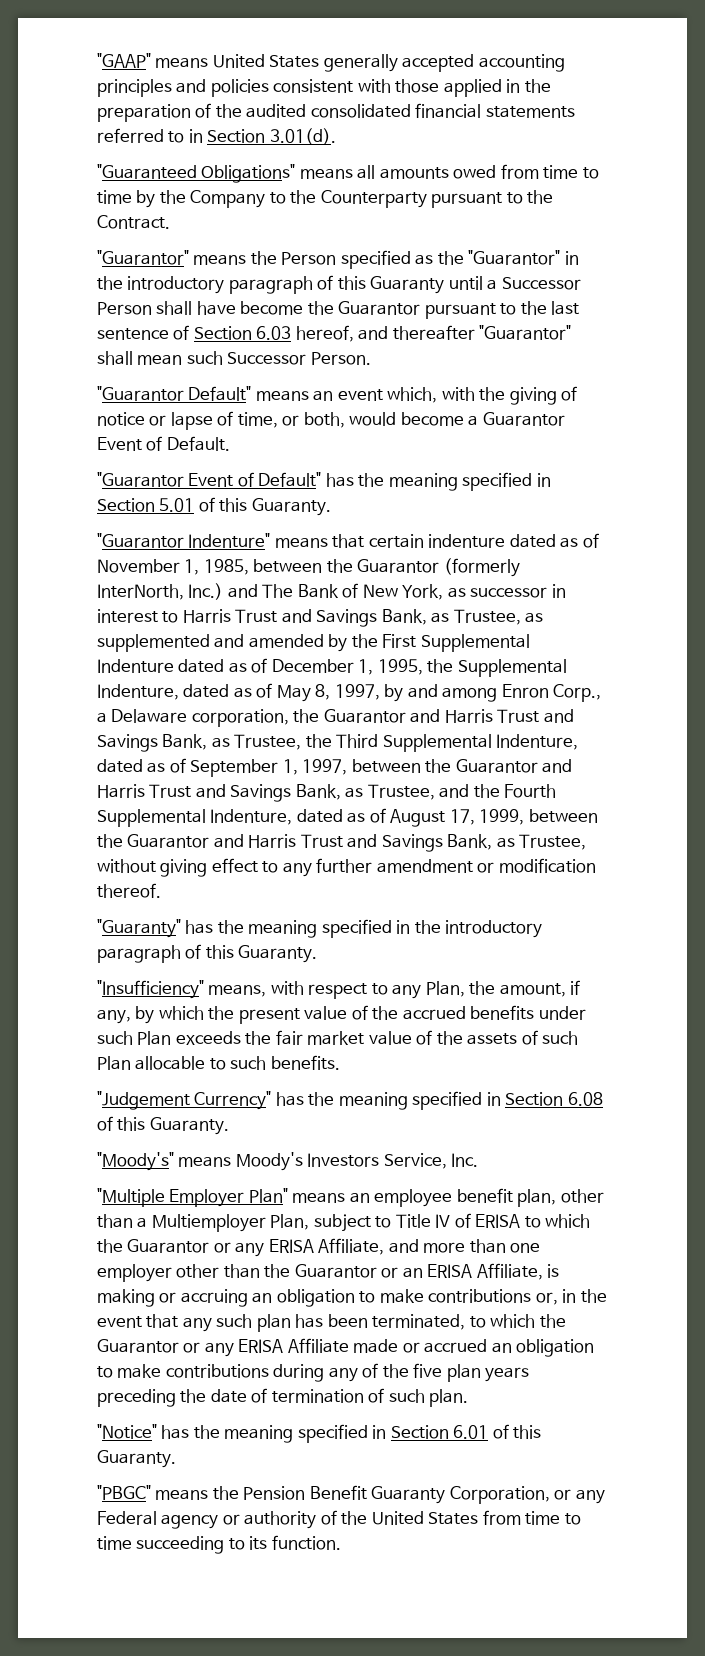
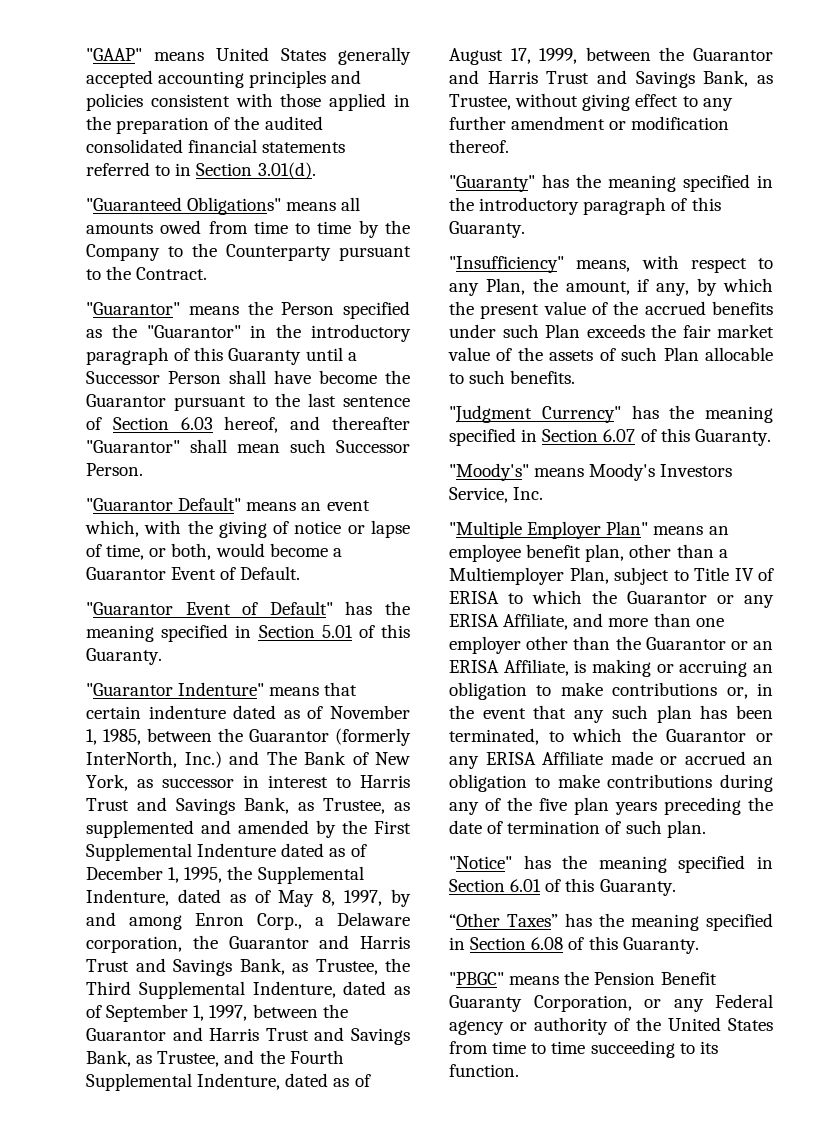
- "Judgement Currency" has the meaning specified in Section 6.08 of this Guaranty.
+ "Judgment Currency" has the meaning specified in Section 6.07 of this Guaranty.
+ “Other Taxes” has the meaning specified in Section 6.08 of this Guaranty.

